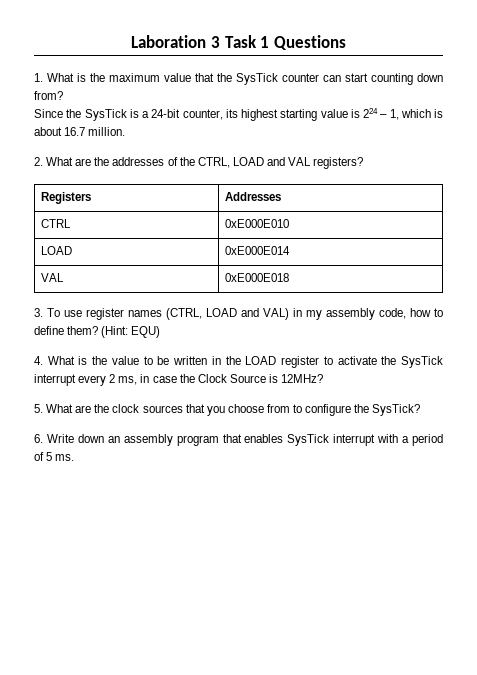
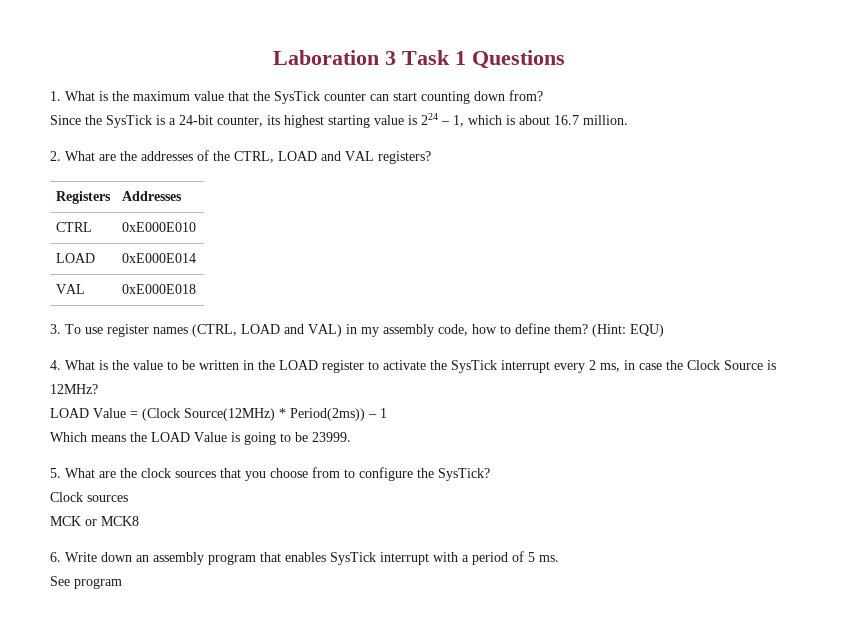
+ LOAD Value = (Clock Source(12MHz) * Period(2ms)) – 1
+ Which means the LOAD Value is going to be 23999.
+ Clock sources
+ MCK or MCK8
+ See program

